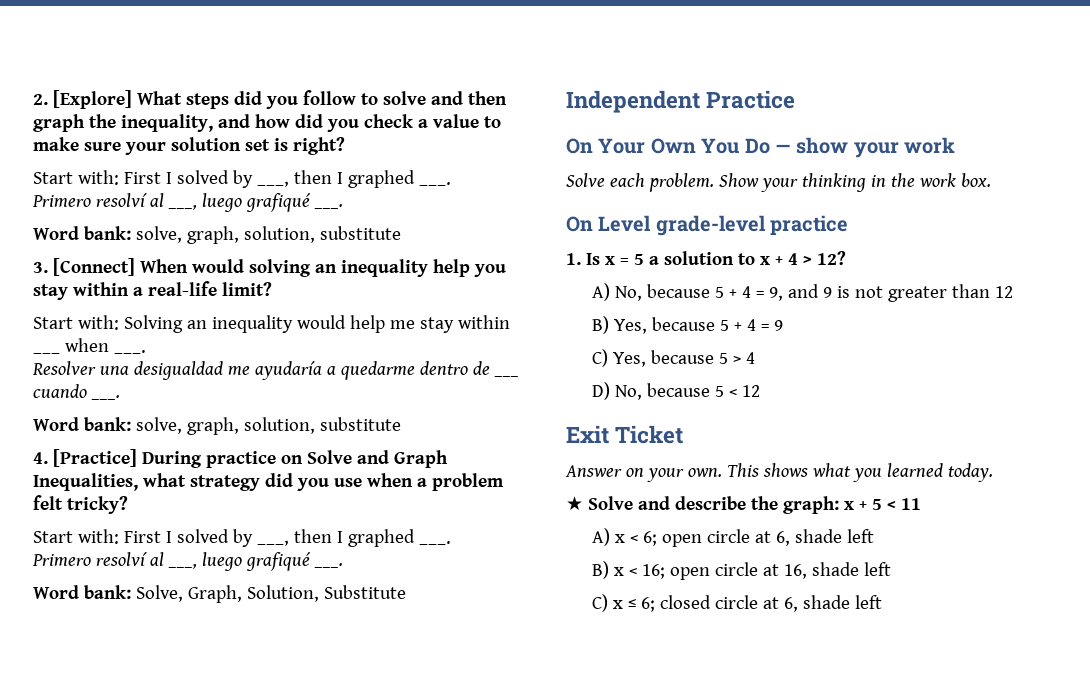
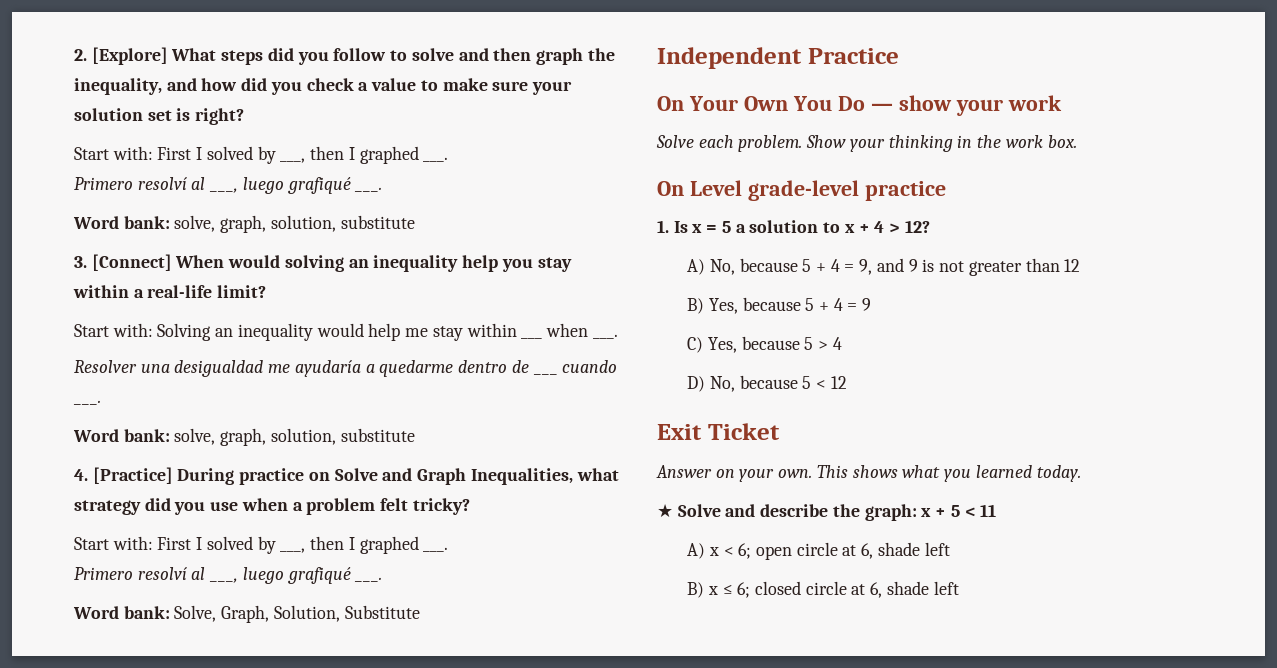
- B) x < 16; open circle at 16, shade left
- C) x ≤ 6; closed circle at 6, shade left
+ B) x ≤ 6; closed circle at 6, shade left

